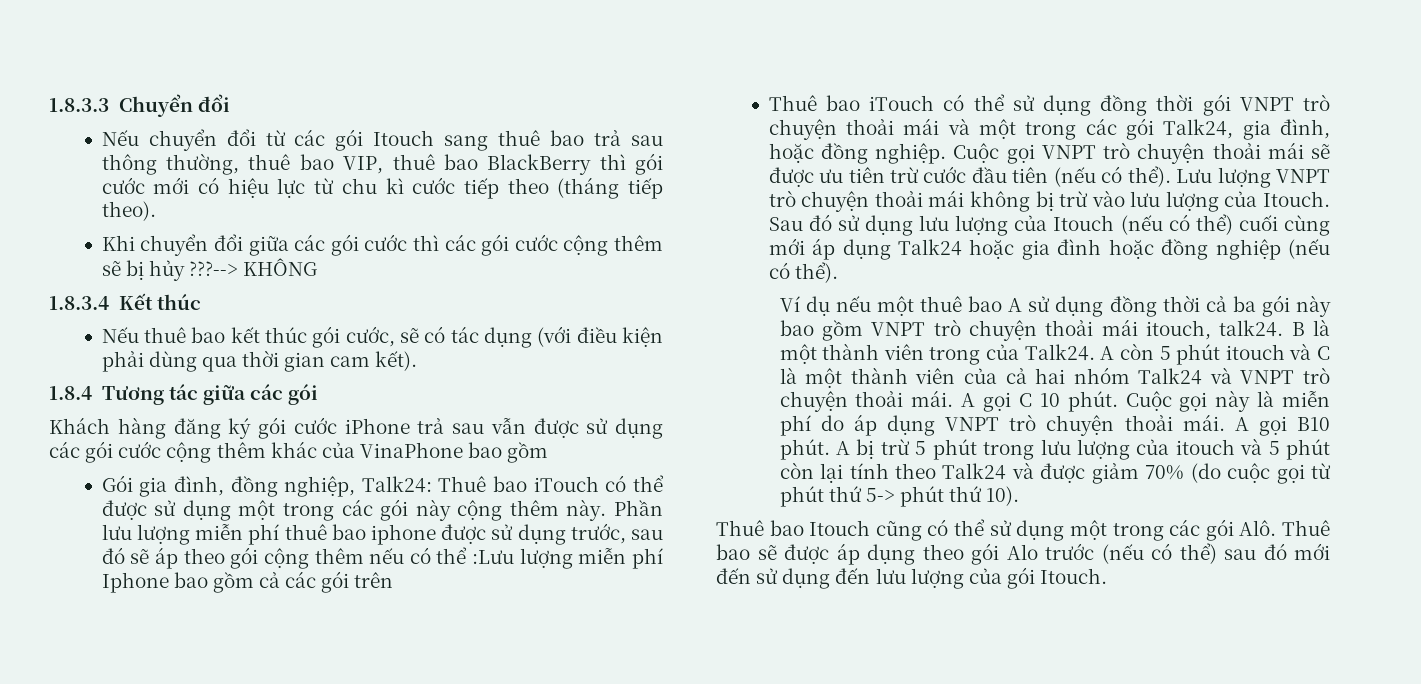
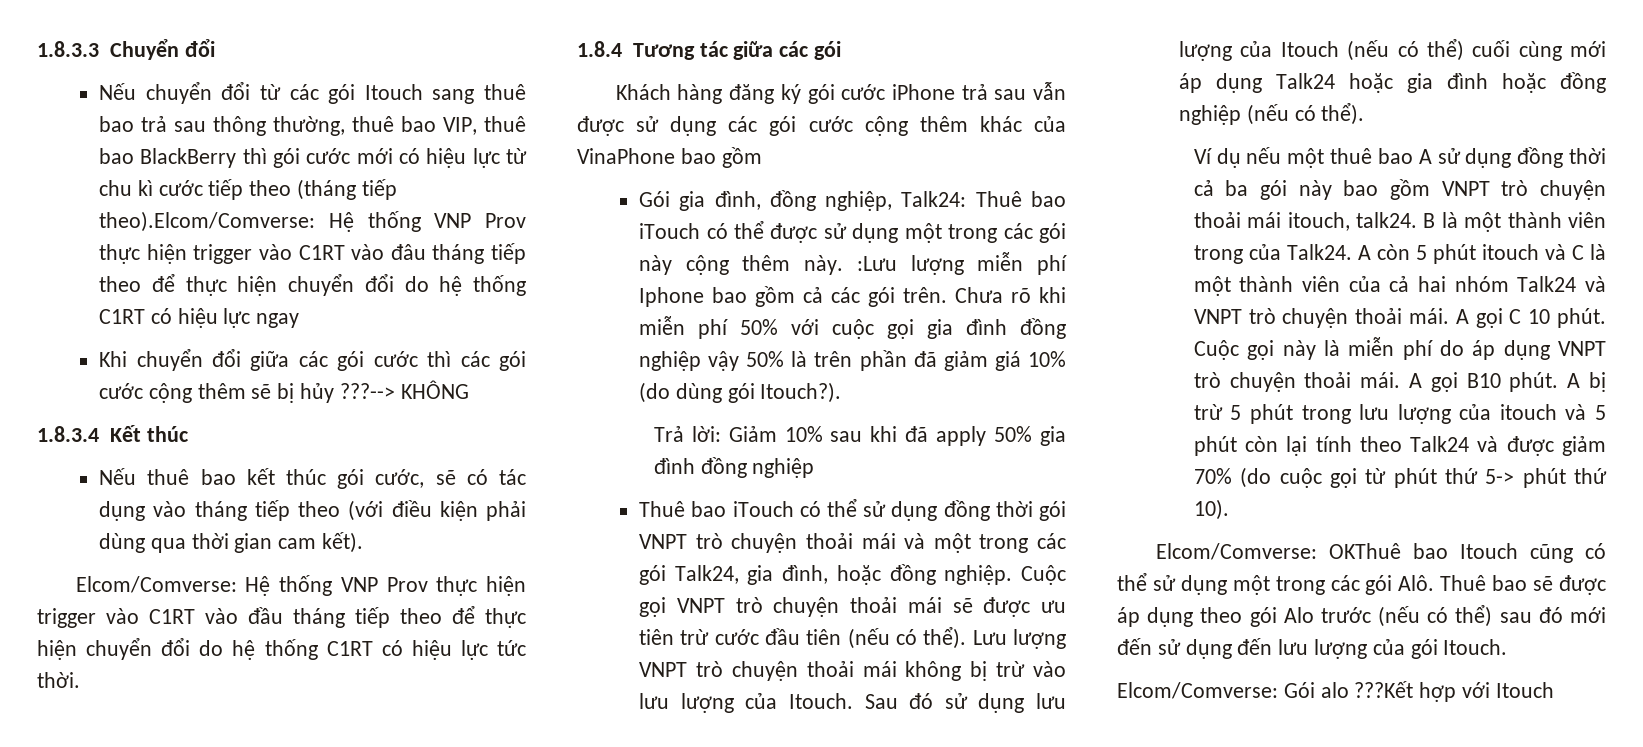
- Nếu chuyển đổi từ các gói Itouch sang thuê bao trả sau thông thường, thuê bao VIP, thuê bao BlackBerry thì gói cước mới có hiệu lực từ chu kì cước tiếp theo (tháng tiếp theo).
+ Nếu chuyển đổi từ các gói Itouch sang thuê bao trả sau thông thường, thuê bao VIP, thuê bao BlackBerry thì gói cước mới có hiệu lực từ chu kì cước tiếp theo (tháng tiếp theo).Elcom/Comverse: Hệ thống VNP Prov thực hiện trigger vào C1RT vào đâu tháng tiếp theo để thực hiện chuyển đổi do hệ thống C1RT có hiệu lực ngay
- Nếu thuê bao kết thúc gói cước, sẽ có tác dụng (với điều kiện phải dùng qua thời gian cam kết).
+ Nếu thuê bao kết thúc gói cước, sẽ có tác dụng vào tháng tiếp theo (với điều kiện phải dùng qua thời gian cam kết).
+ Elcom/Comverse: Hệ thống VNP Prov thực hiện trigger vào C1RT vào đầu tháng tiếp theo để thực hiện chuyển đổi do hệ thống C1RT có hiệu lực tức thời.
- Gói gia đình, đồng nghiệp, Talk24: Thuê bao iTouch có thể được sử dụng một trong các gói này cộng thêm này. Phần lưu lượng miễn phí thuê bao iphone được sử dụng trước, sau đó sẽ áp theo gói cộng thêm nếu có thể :Lưu lượng miễn phí Iphone bao gồm cả các gói trên
+ Gói gia đình, đồng nghiệp, Talk24: Thuê bao iTouch có thể được sử dụng một trong các gói này cộng thêm này. :Lưu lượng miễn phí Iphone bao gồm cả các gói trên. Chưa rõ khi miễn phí 50% với cuộc gọi gia đình đồng nghiệp vậy 50% là trên phần đã giảm giá 10% (do dùng gói Itouch?).
+ Trả lời: Giảm 10% sau khi đã apply 50% gia đình đồng nghiệp
- Thuê bao Itouch cũng có thể sử dụng một trong các gói Alô. Thuê bao sẽ được áp dụng theo gói Alo trước (nếu có thể) sau đó mới đến sử dụng đến lưu lượng của gói Itouch.
+ Elcom/Comverse: OKThuê bao Itouch cũng có thể sử dụng một trong các gói Alô. Thuê bao sẽ được áp dụng theo gói Alo trước (nếu có thể) sau đó mới đến sử dụng đến lưu lượng của gói Itouch.
+ Elcom/Comverse: Gói alo ???Kết hợp với Itouch

